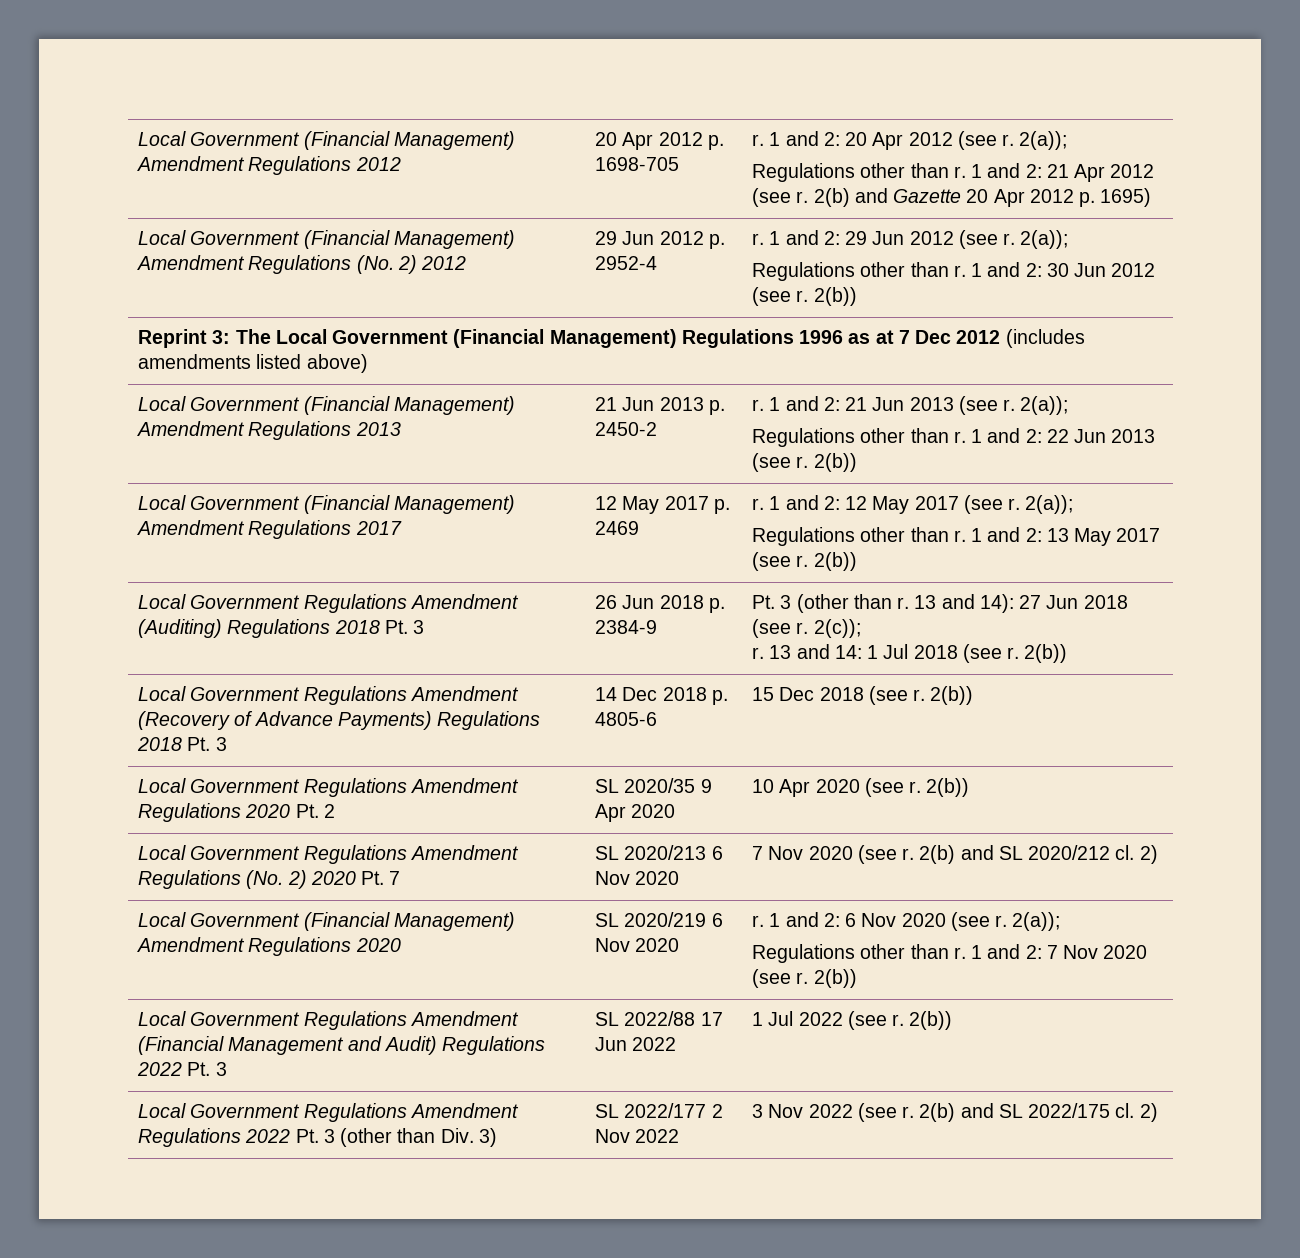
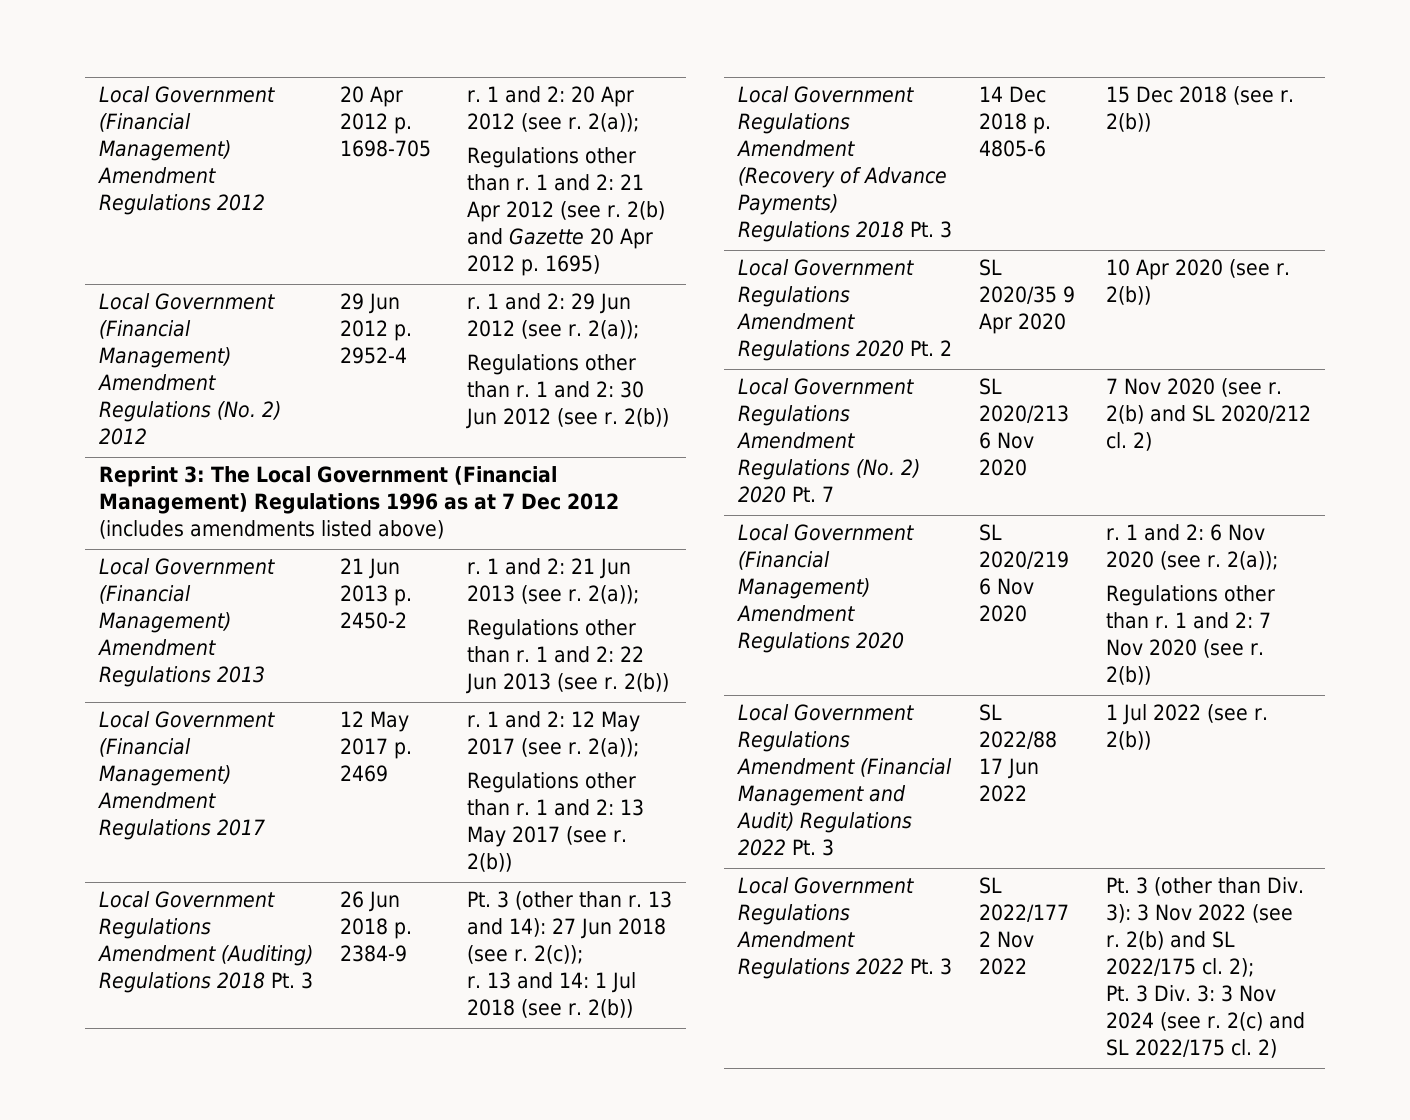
- Local Government Regulations Amendment Regulations 2022 Pt. 3 (other than Div. 3)
+ Local Government Regulations Amendment Regulations 2022 Pt. 3
- 3 Nov 2022 (see r.
+ Pt. 3 (other than Div. 3): 3 Nov 2022 (see r.
+ 2);
+ Pt. 3 Div. 3: 3 Nov 2024 (see r. 2(c) and SL 2022/175 cl.

